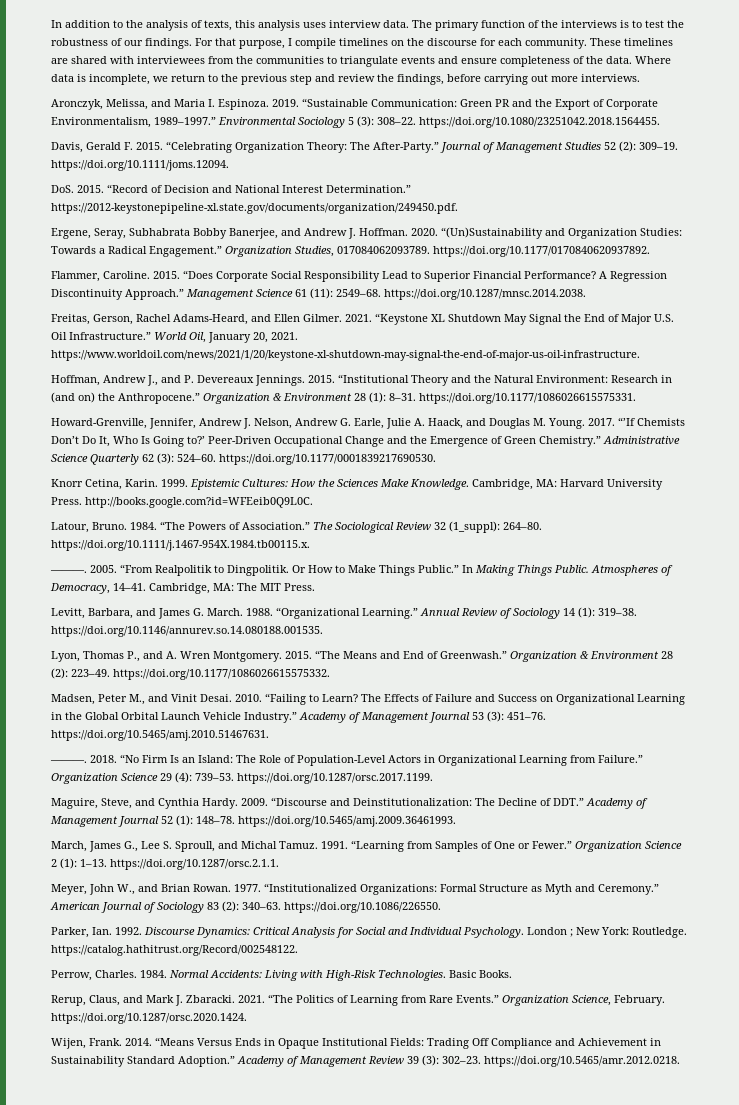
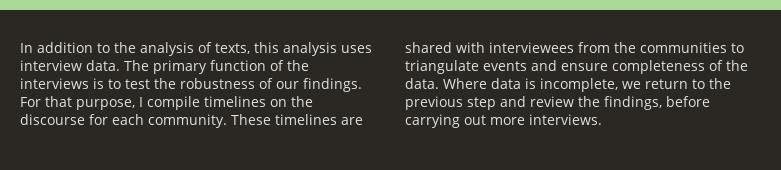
- Aronczyk, Melissa, and Maria I. Espinoza. 2019. “Sustainable Communication: Green PR and the Export of Corporate Environmentalism, 1989–1997.” Environmental Sociology 5 (3): 308–22. https://doi.org/10.1080/23251042.2018.1564455.
- Davis, Gerald F. 2015. “Celebrating Organization Theory: The After-Party.” Journal of Management Studies 52 (2): 309–19. https://doi.org/10.1111/joms.12094.
- DoS. 2015. “Record of Decision and National Interest Determination.” https://2012-keystonepipeline-xl.state.gov/documents/organization/249450.pdf.
- Ergene, Seray, Subhabrata Bobby Banerjee, and Andrew J. Hoffman. 2020. “(Un)Sustainability and Organization Studies: Towards a Radical Engagement.” Organization Studies, 017084062093789. https://doi.org/10.1177/0170840620937892.
- Flammer, Caroline. 2015. “Does Corporate Social Responsibility Lead to Superior Financial Performance? A Regression Discontinuity Approach.” Management Science 61 (11): 2549–68. https://doi.org/10.1287/mnsc.2014.2038.
- Freitas, Gerson, Rachel Adams-Heard, and Ellen Gilmer. 2021. “Keystone XL Shutdown May Signal the End of Major U.S. Oil Infrastructure.” World Oil, January 20, 2021. https://www.worldoil.com/news/2021/1/20/keystone-xl-shutdown-may-signal-the-end-of-major-us-oil-infrastructure.
- Hoffman, Andrew J., and P. Devereaux Jennings. 2015. “Institutional Theory and the Natural Environment: Research in (and on) the Anthropocene.” Organization & Environment 28 (1): 8–31. https://doi.org/10.1177/1086026615575331.
- Howard-Grenville, Jennifer, Andrew J. Nelson, Andrew G. Earle, Julie A. Haack, and Douglas M. Young. 2017. “’If Chemists Don’t Do It, Who Is Going to?’ Peer-Driven Occupational Change and the Emergence of Green Chemistry.” Administrative Science Quarterly 62 (3): 524–60. https://doi.org/10.1177/0001839217690530.
- Knorr Cetina, Karin. 1999. Epistemic Cultures: How the Sciences Make Knowledge. Cambridge, MA: Harvard University Press. http://books.google.com?id=WFEeib0Q9L0C.
- Latour, Bruno. 1984. “The Powers of Association.” The Sociological Review 32 (1_suppl): 264–80. https://doi.org/10.1111/j.1467-954X.1984.tb00115.x.
- ———. 2005. “From Realpolitik to Dingpolitik. Or How to Make Things Public.” In Making Things Public. Atmospheres of Democracy, 14–41. Cambridge, MA: The MIT Press.
- Levitt, Barbara, and James G. March. 1988. “Organizational Learning.” Annual Review of Sociology 14 (1): 319–38. https://doi.org/10.1146/annurev.so.14.080188.001535.
- Lyon, Thomas P., and A. Wren Montgomery. 2015. “The Means and End of Greenwash.” Organization & Environment 28 (2): 223–49. https://doi.org/10.1177/1086026615575332.
- Madsen, Peter M., and Vinit Desai. 2010. “Failing to Learn? The Effects of Failure and Success on Organizational Learning in the Global Orbital Launch Vehicle Industry.” Academy of Management Journal 53 (3): 451–76. https://doi.org/10.5465/amj.2010.51467631.
- ———. 2018. “No Firm Is an Island: The Role of Population-Level Actors in Organizational Learning from Failure.” Organization Science 29 (4): 739–53. https://doi.org/10.1287/orsc.2017.1199.
- Maguire, Steve, and Cynthia Hardy. 2009. “Discourse and Deinstitutionalization: The Decline of DDT.” Academy of Management Journal 52 (1): 148–78. https://doi.org/10.5465/amj.2009.36461993.
- March, James G., Lee S. Sproull, and Michal Tamuz. 1991. “Learning from Samples of One or Fewer.” Organization Science 2 (1): 1–13. https://doi.org/10.1287/orsc.2.1.1.
- Meyer, John W., and Brian Rowan. 1977. “Institutionalized Organizations: Formal Structure as Myth and Ceremony.” American Journal of Sociology 83 (2): 340–63. https://doi.org/10.1086/226550.
- Parker, Ian. 1992. Discourse Dynamics: Critical Analysis for Social and Individual Psychology. London ; New York: Routledge. https://catalog.hathitrust.org/Record/002548122.
- Perrow, Charles. 1984. Normal Accidents: Living with High-Risk Technologies. Basic Books.
- Rerup, Claus, and Mark J. Zbaracki. 2021. “The Politics of Learning from Rare Events.” Organization Science, February. https://doi.org/10.1287/orsc.2020.1424.
- Wijen, Frank. 2014. “Means Versus Ends in Opaque Institutional Fields: Trading Off Compliance and Achievement in Sustainability Standard Adoption.” Academy of Management Review 39 (3): 302–23. https://doi.org/10.5465/amr.2012.0218.

